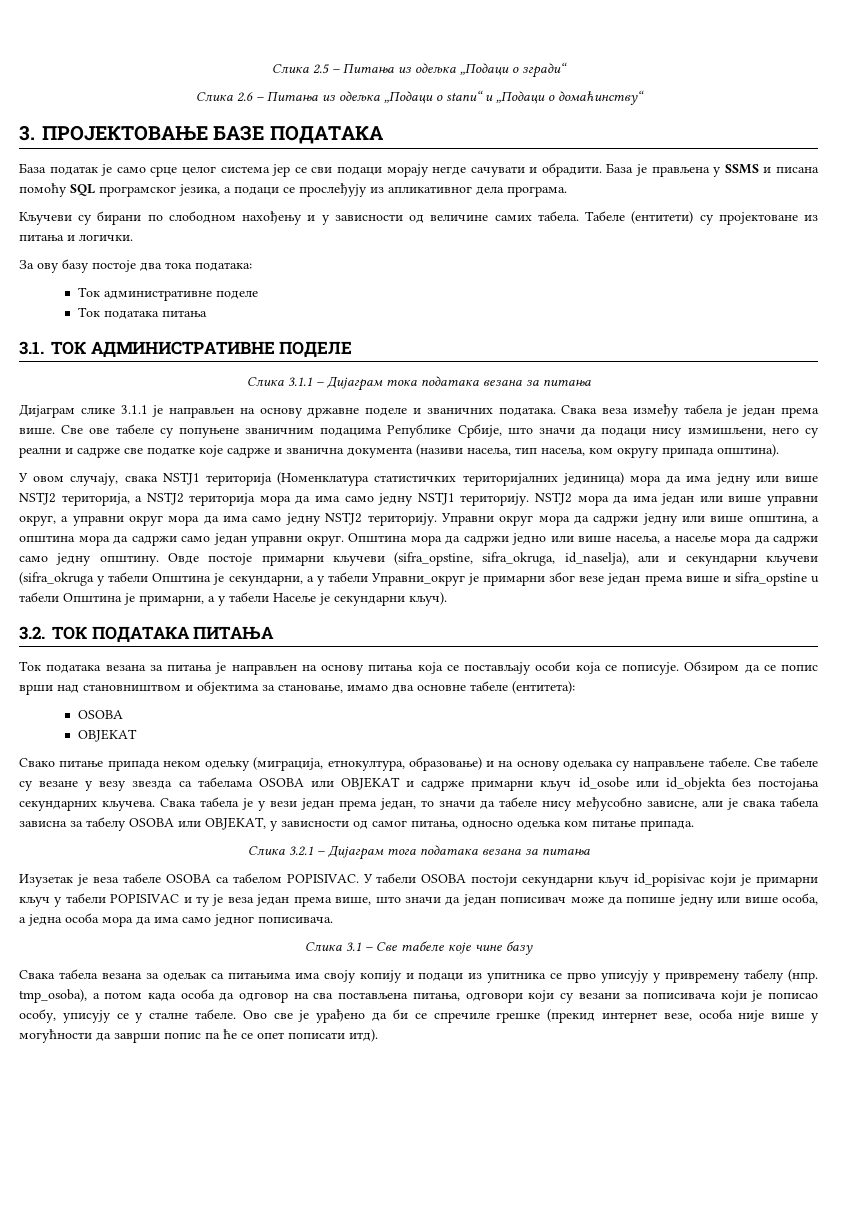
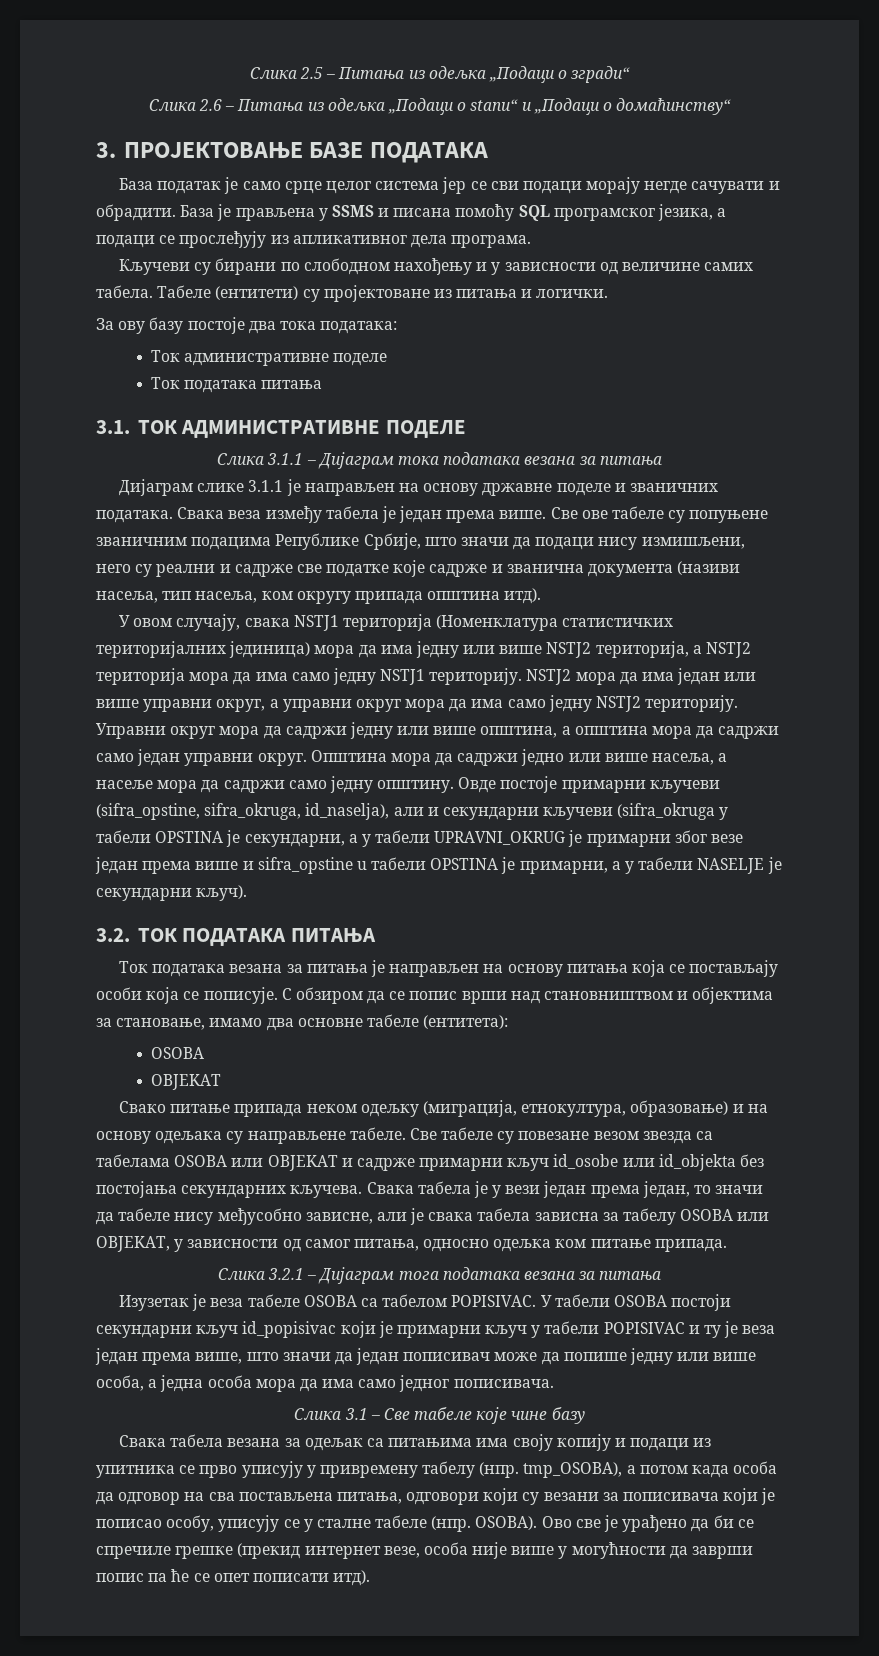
- Све ове табеле су попуњене званичним подацима Републике Србије, што значи да подаци нису измишљени, него су реални и садрже све податке које садрже и званична документа (називи насеља, тип насеља, ком округу припада општина).
+ Све ове табеле су попуњене званичним подацима Републике Србије, што значи да подаци нису измишљени, него су реални и садрже све податке које садрже и званична документа (називи насеља, тип насеља, ком округу припада општина итд).
- Овде постоје примарни кључеви (sifra_opstine, sifra_okruga, id_naselja), али и секундарни кључеви (sifra_okruga у табели Општина је секундарни, а у табели Управни_округ је примарни због везе један према више и sifra_opstine u табели Општина је примарни, а у табели Насеље је секундарни кључ).
+ Овде постоје примарни кључеви (sifra_opstine, sifra_okruga, id_naselja), али и секундарни кључеви (sifra_okruga у табели OPSTINA је секундарни, а у табели UPRAVNI_OKRUG је примарни због везе један према више и sifra_opstine u табели OPSTINA је примарни, а у табели NASELJE је секундарни кључ).
- Обзиром да се попис врши над становништвом и објектима за становање, имамо два основне табеле (ентитета):
+ С обзиром да се попис врши над становништвом и објектима за становање, имамо два основне табеле (ентитета):
- Све табеле су везане у везу звезда са табелама OSOBA или OBJEKAT и садрже примарни кључ id_osobe или id_objekta без постојања секундарних кључева.
+ Све табеле су повезане везом звезда са табелама OSOBA или OBJEKAT и садрже примарни кључ id_osobe или id_objekta без постојања секундарних кључева.
- Свака табела везана за одељак са питањима има своју копију и подаци из упитника се прво уписују у привремену табелу (нпр. tmp_osoba), а потом када особа да одговор на сва постављена питања, одговори који су везани за пописивача који је пописао особу, уписују се у сталне табеле.
+ Свака табела везана за одељак са питањима има своју копију и подаци из упитника се прво уписују у привремену табелу (нпр. tmp_OSOBA), а потом када особа да одговор на сва постављена питања, одговори који су везани за пописивача који је пописао особу, уписују се у сталне табеле (нпр. OSOBA).

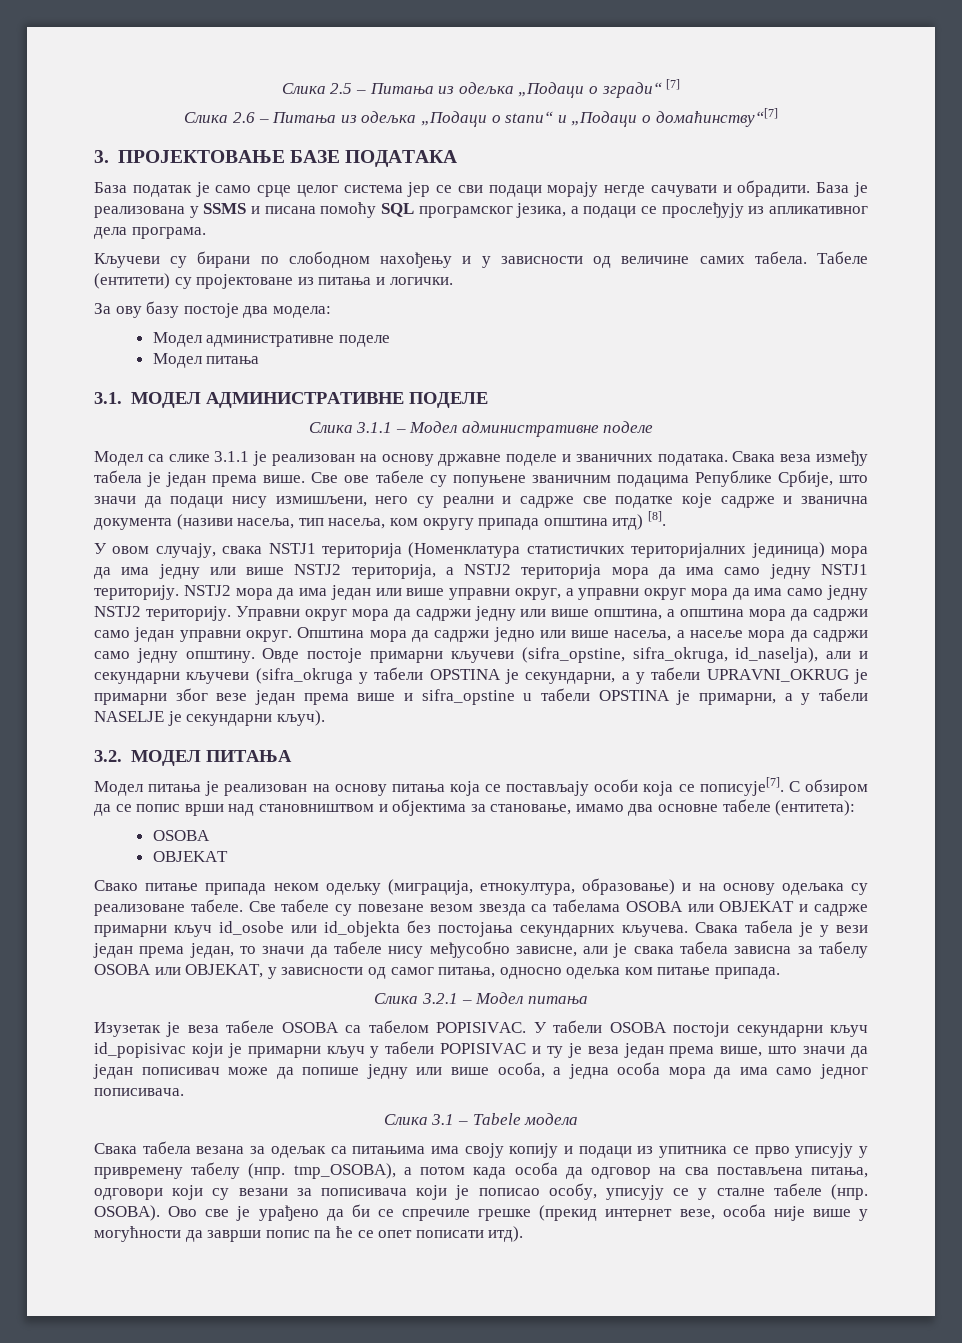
- Слика 2.5 – Питања из одељка „Подаци о згради“
+ Слика 2.5 – Питања из одељка „Подаци о згради“ [7]
- Слика 2.6 – Питања из одељка „Подаци о stanu“ и „Подаци о домаћинству“
+ Слика 2.6 – Питања из одељка „Подаци о stanu“ и „Подаци о домаћинству“[7]
- База је прављена у SSMS и писана помоћу SQL програмског језика, а подаци се прослеђују из апликативног дела програма.
+ База је реализована у SSMS и писана помоћу SQL програмског језика, а подаци се прослеђују из апликативног дела програма.
- За ову базу постоје два тока података:
- Ток административне поделе
- Ток података питања
+ За ову базу постоје два модела:
+ Модел административне поделе
+ Модел питања
- 3.1. ТОК АДМИНИСТРАТИВНЕ ПОДЕЛЕ
+ 3.1. МОДЕЛ АДМИНИСТРАТИВНЕ ПОДЕЛЕ
- Слика 3.1.1 – Дијаграм тока података везана за питања
- Дијаграм слике 3.1.1 је направљен на основу државне поделе и званичних података.
+ Слика 3.1.1 – Модел административне поделе
+ Модел са слике 3.1.1 је реализован на основу државне поделе и званичних података.
- Све ове табеле су попуњене званичним подацима Републике Србије, што значи да подаци нису измишљени, него су реални и садрже све податке које садрже и званична документа (називи насеља, тип насеља, ком округу припада општина итд).
+ Све ове табеле су попуњене званичним подацима Републике Србије, што значи да подаци нису измишљени, него су реални и садрже све податке које садрже и званична документа (називи насеља, тип насеља, ком округу припада општина итд) [8].
- 3.2. ТОК ПОДАТАКА ПИТАЊА
+ 3.2. МОДЕЛ ПИТАЊА
- Ток података везана за питања је направљен на основу питања која се постављају особи која се пописује.
+ Модел питања је реализован на основу питања која се постављају особи која се пописује[7].
- Свако питање припада неком одељку (миграција, етнокултура, образовање) и на основу одељака су направљене табеле.
+ Свако питање припада неком одељку (миграција, етнокултура, образовање) и на основу одељака су реализоване табеле.
- Слика 3.2.1 – Дијаграм тога података везана за питања
+ Слика 3.2.1 – Модел питања
- Слика 3.1 – Све табеле које чине базу
+ Слика 3.1 – Tabele модела

